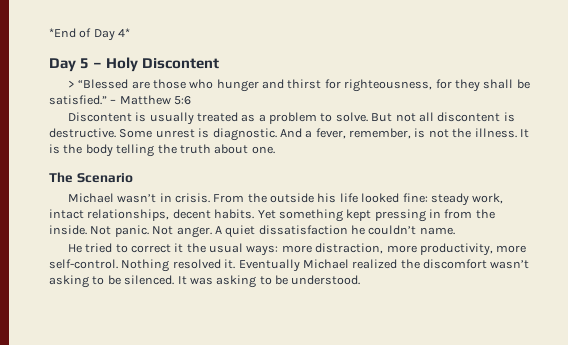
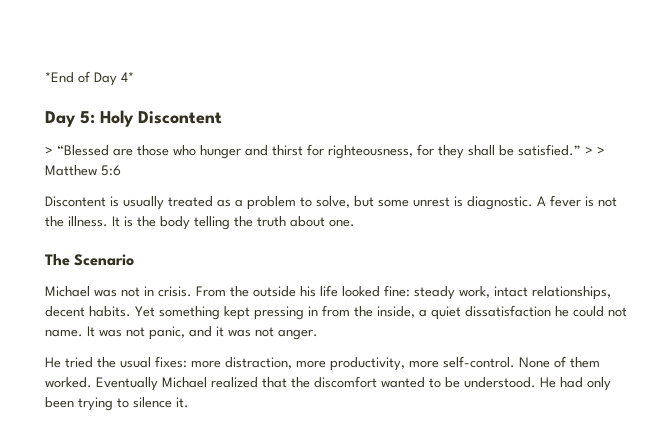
- Day 5 – Holy Discontent
+ Day 5: Holy Discontent
- – Matthew 5:6
+ > > Matthew 5:6
- Discontent is usually treated as a problem to solve. But not all discontent is destructive. Some unrest is diagnostic. And a fever, remember, is not the illness.
+ Discontent is usually treated as a problem to solve, but some unrest is diagnostic. A fever is not the illness.
- Michael wasn’t in crisis.
+ Michael was not in crisis.
- Yet something kept pressing in from the inside. Not panic. Not anger. A quiet dissatisfaction he couldn’t name.
+ Yet something kept pressing in from the inside, a quiet dissatisfaction he could not name. It was not panic, and it was not anger.
- He tried to correct it the usual ways: more distraction, more productivity, more self-control.
+ He tried the usual fixes: more distraction, more productivity, more self-control.
- Nothing resolved it.
+ None of them worked.
- Eventually Michael realized the discomfort wasn’t asking to be silenced. It was asking to be understood.
+ Eventually Michael realized that the discomfort wanted to be understood. He had only been trying to silence it.

